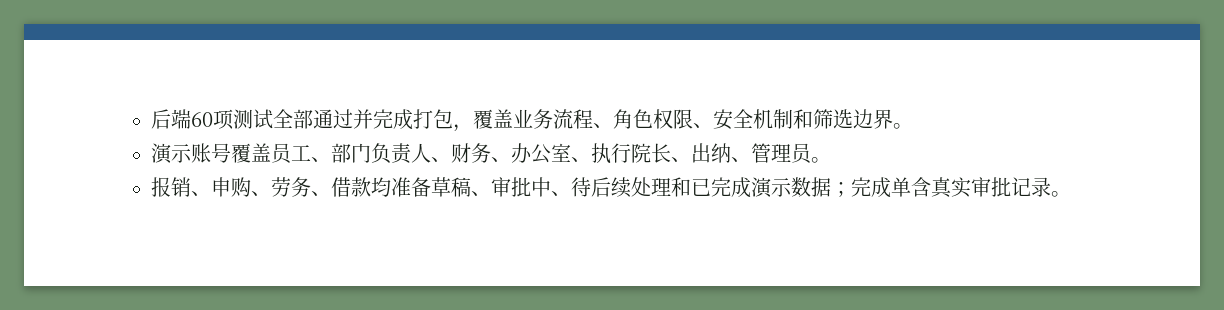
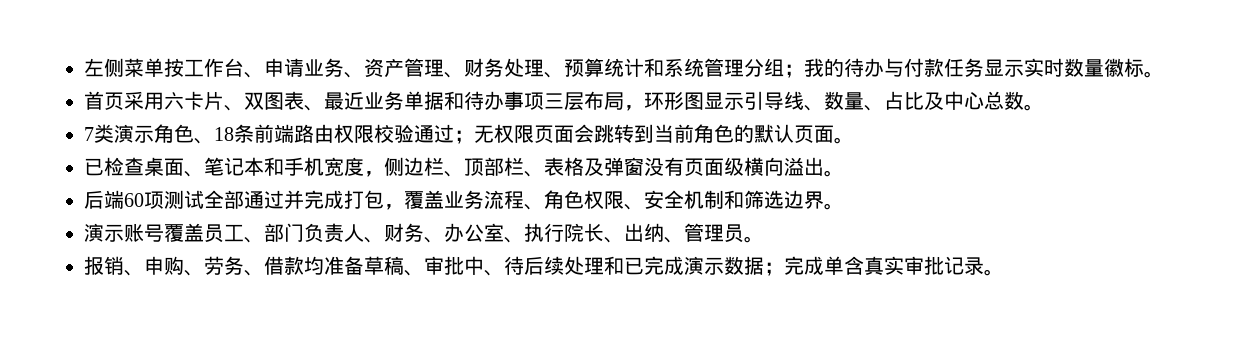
+ 左侧菜单按工作台、申请业务、资产管理、财务处理、预算统计和系统管理分组；我的待办与付款任务显示实时数量徽标。
+ 首页采用六卡片、双图表、最近业务单据和待办事项三层布局，环形图显示引导线、数量、占比及中心总数。
+ 7类演示角色、18条前端路由权限校验通过；无权限页面会跳转到当前角色的默认页面。
+ 已检查桌面、笔记本和手机宽度，侧边栏、顶部栏、表格及弹窗没有页面级横向溢出。

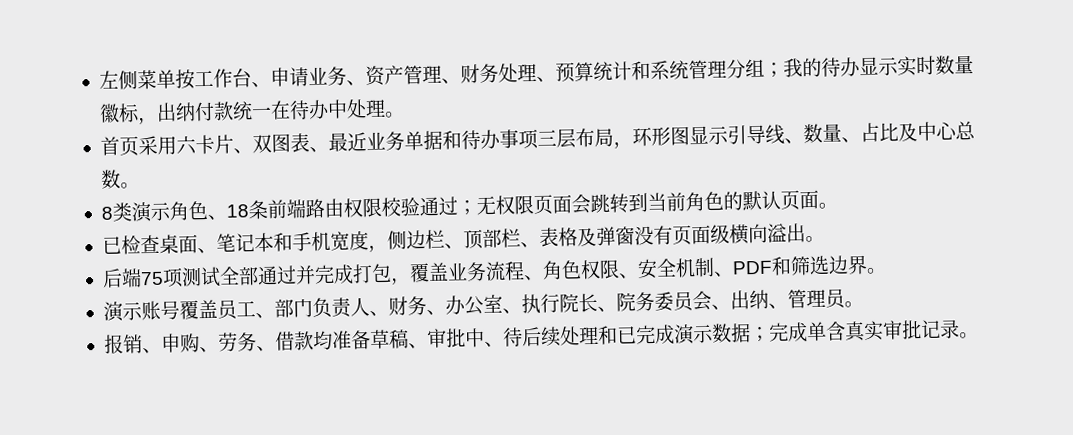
- 左侧菜单按工作台、申请业务、资产管理、财务处理、预算统计和系统管理分组；我的待办与付款任务显示实时数量徽标。
+ 左侧菜单按工作台、申请业务、资产管理、财务处理、预算统计和系统管理分组；我的待办显示实时数量徽标，出纳付款统一在待办中处理。
- 7类演示角色、18条前端路由权限校验通过；无权限页面会跳转到当前角色的默认页面。
+ 8类演示角色、18条前端路由权限校验通过；无权限页面会跳转到当前角色的默认页面。
- 后端60项测试全部通过并完成打包，覆盖业务流程、角色权限、安全机制和筛选边界。
+ 后端75项测试全部通过并完成打包，覆盖业务流程、角色权限、安全机制、PDF和筛选边界。
- 演示账号覆盖员工、部门负责人、财务、办公室、执行院长、出纳、管理员。
+ 演示账号覆盖员工、部门负责人、财务、办公室、执行院长、院务委员会、出纳、管理员。

